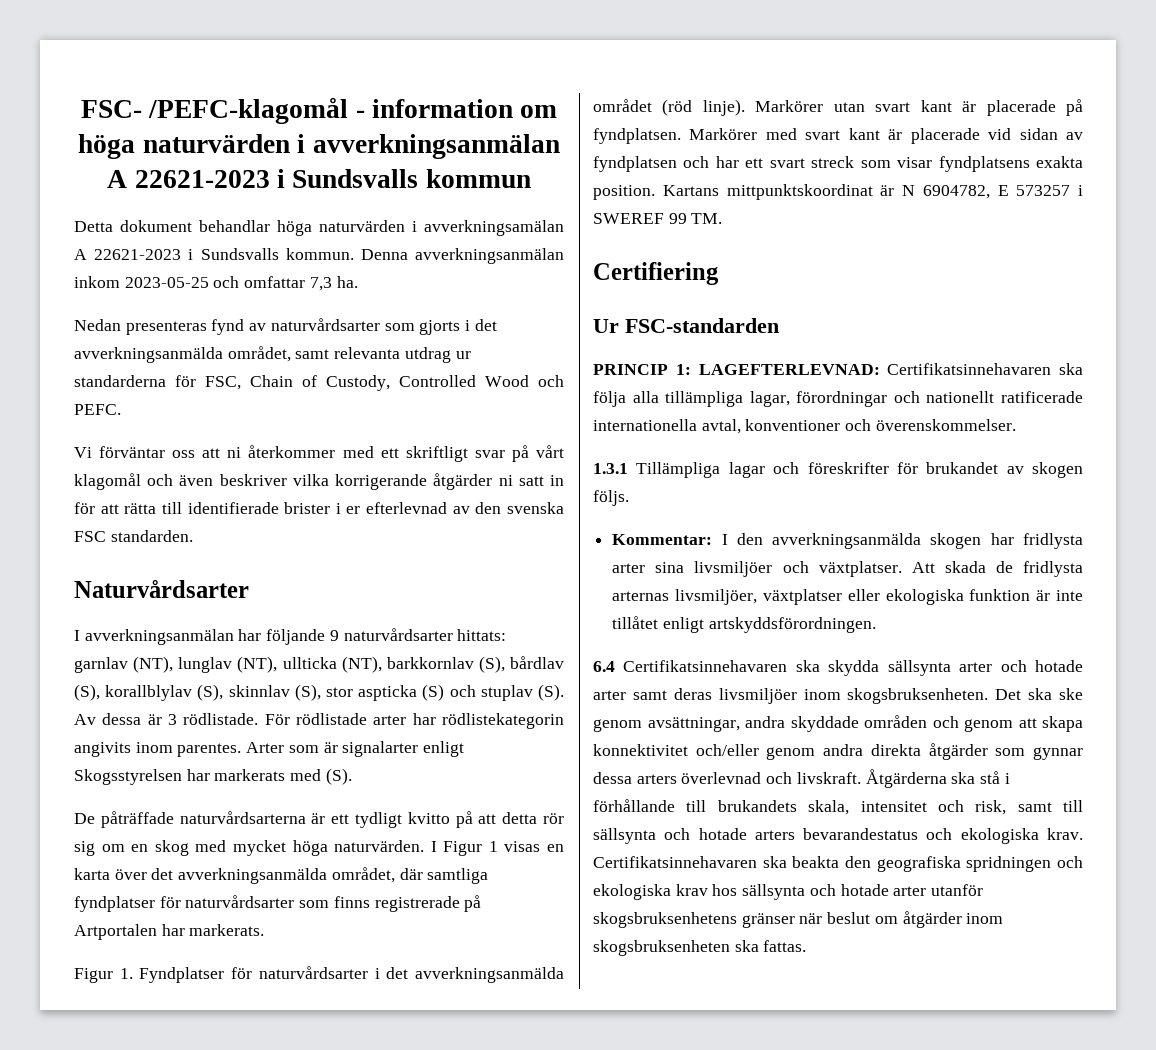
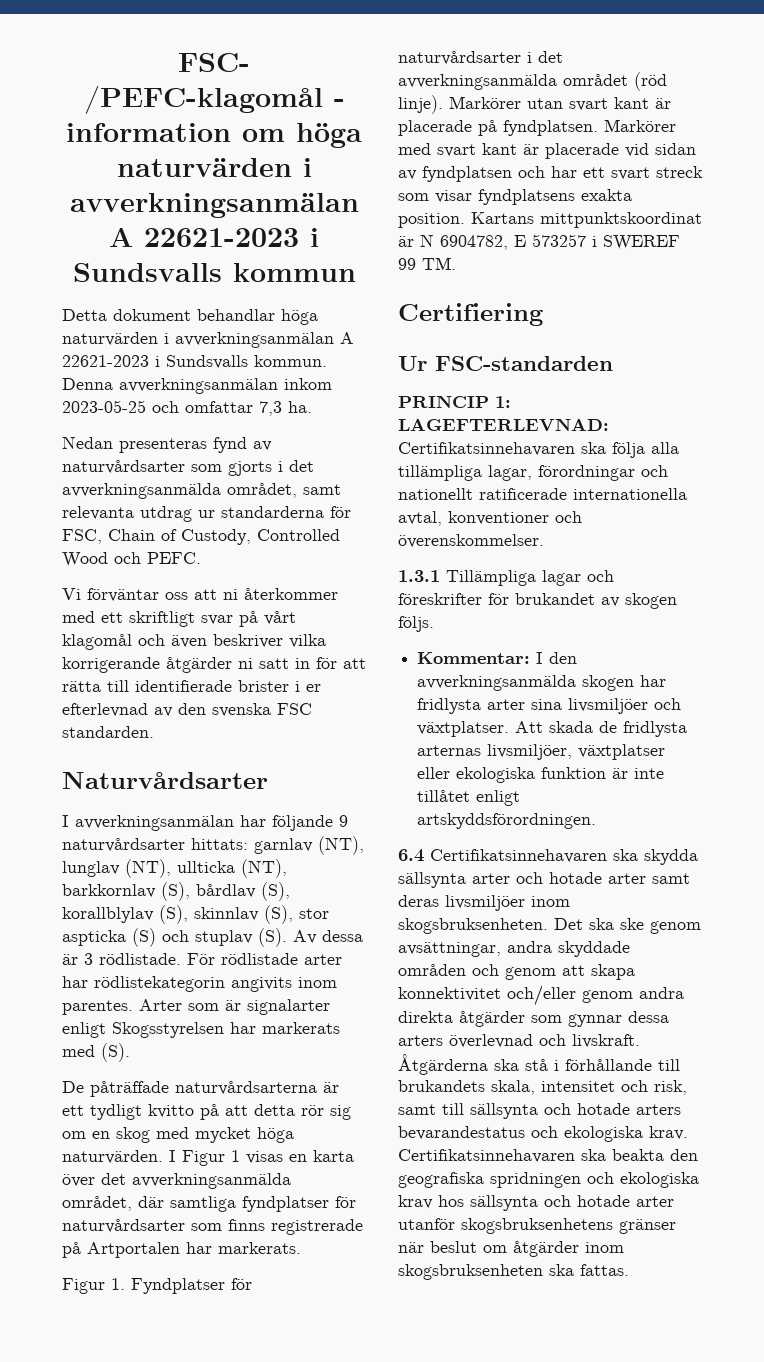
- Detta dokument behandlar höga naturvärden i avverkningsamälan A 22621-2023 i Sundsvalls kommun.
+ Detta dokument behandlar höga naturvärden i avverkningsanmälan A 22621-2023 i Sundsvalls kommun.

